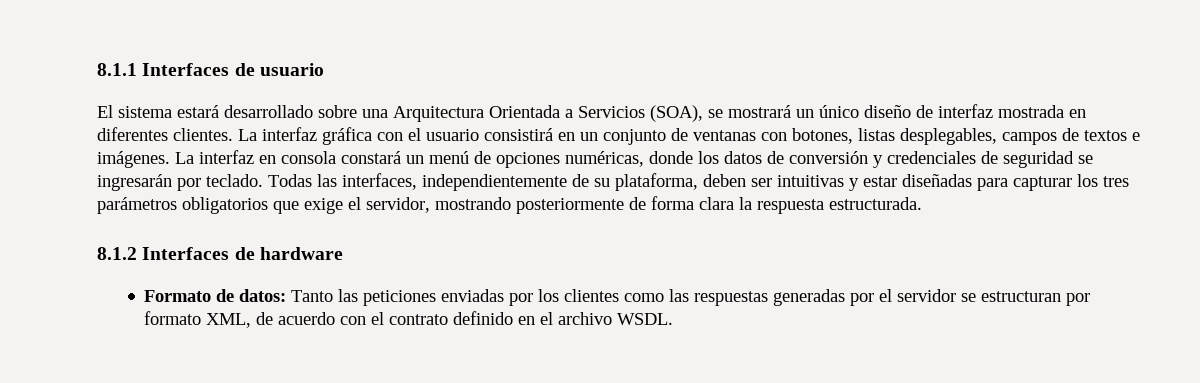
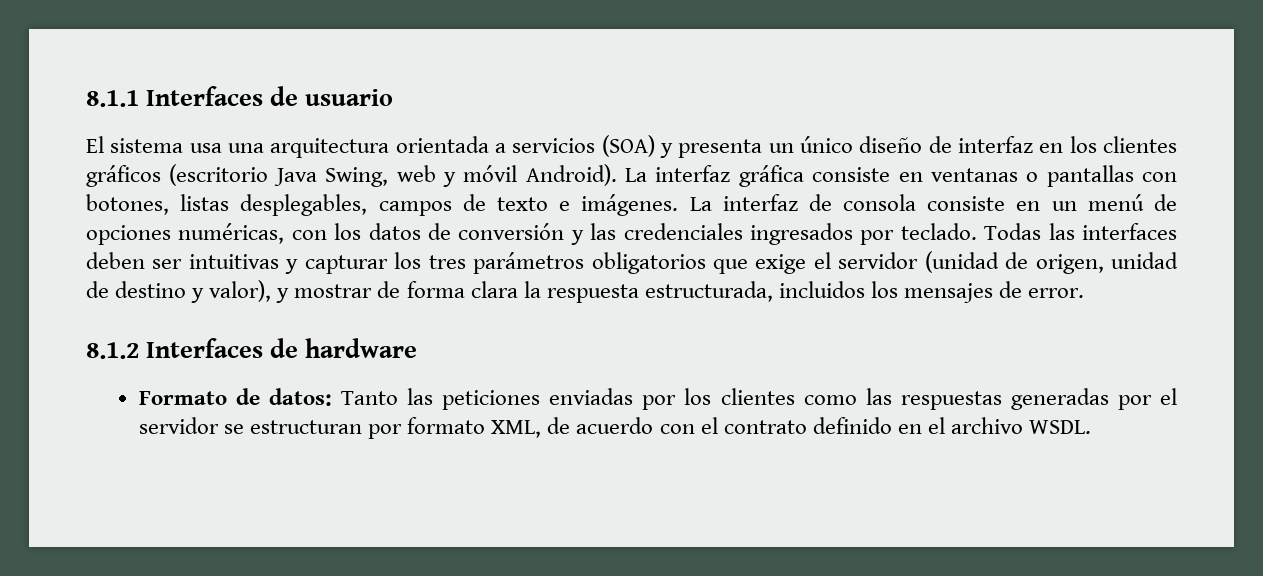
- El sistema estará desarrollado sobre una Arquitectura Orientada a Servicios (SOA), se mostrará un único diseño de interfaz mostrada en diferentes clientes. La interfaz gráfica con el usuario consistirá en un conjunto de ventanas con botones, listas desplegables, campos de textos e imágenes.
+ El sistema usa una arquitectura orientada a servicios (SOA) y presenta un único diseño de interfaz en los clientes gráficos (escritorio Java Swing, web y móvil Android). La interfaz gráfica consiste en ventanas o pantallas con botones, listas desplegables, campos de texto e imágenes.
- La interfaz en consola constará un menú de opciones numéricas, donde los datos de conversión y credenciales de seguridad se ingresarán por teclado. Todas las interfaces, independientemente de su plataforma, deben ser intuitivas y estar diseñadas para capturar los tres parámetros obligatorios que exige el servidor, mostrando posteriormente de forma clara la respuesta estructurada.
+ La interfaz de consola consiste en un menú de opciones numéricas, con los datos de conversión y las credenciales ingresados por teclado. Todas las interfaces deben ser intuitivas y capturar los tres parámetros obligatorios que exige el servidor (unidad de origen, unidad de destino y valor), y mostrar de forma clara la respuesta estructurada, incluidos los mensajes de error.

